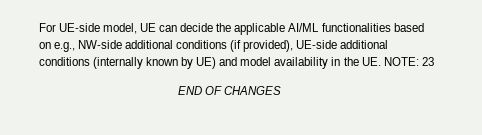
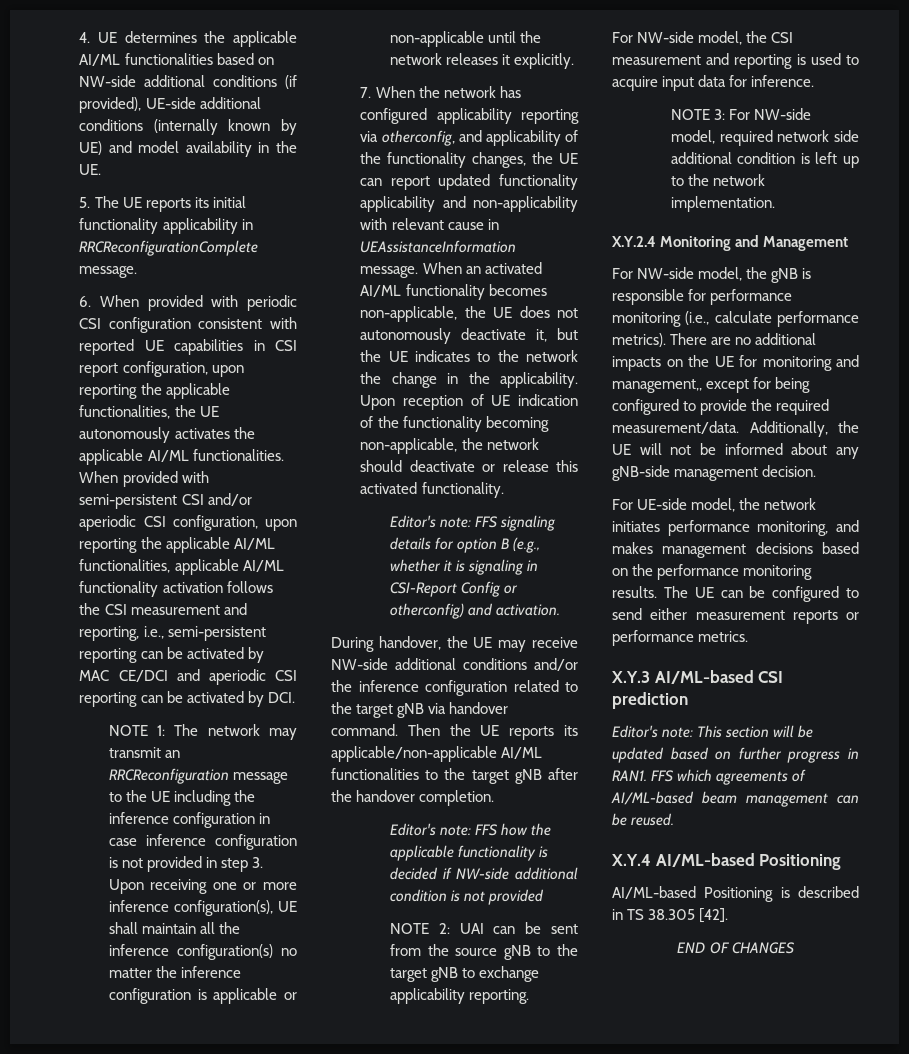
- For UE-side model, UE can decide the applicable AI/ML functionalities based on e.g., NW-side additional conditions (if provided), UE-side additional conditions (internally known by UE) and model availability in the UE. NOTE: 23
+ 4. UE determines the applicable AI/ML functionalities based on NW-side additional conditions (if provided), UE-side additional conditions (internally known by UE) and model availability in the UE.
+ 5. The UE reports its initial functionality applicability in RRCReconfigurationComplete message.
+ 6. When provided with periodic CSI configuration consistent with reported UE capabilities in CSI report configuration, upon reporting the applicable functionalities, the UE autonomously activates the applicable AI/ML functionalities. When provided with semi-persistent CSI and/or aperiodic CSI configuration, upon reporting the applicable AI/ML functionalities, applicable AI/ML functionality activation follows the CSI measurement and reporting, i.e., semi-persistent reporting can be activated by MAC CE/DCI and aperiodic CSI reporting can be activated by DCI.
+ NOTE 1: The network may transmit an RRCReconfiguration message to the UE including the inference configuration in case inference configuration is not provided in step 3. Upon receiving one or more inference configuration(s), UE shall maintain all the inference configuration(s) no matter the inference configuration is applicable or non-applicable until the network releases it explicitly.
+ 7. When the network has configured applicability reporting via otherconfig, and applicability of the functionality changes, the UE can report updated functionality applicability and non-applicability with relevant cause in UEAssistanceInformation message. When an activated AI/ML functionality becomes non-applicable, the UE does not autonomously deactivate it, but the UE indicates to the network the change in the applicability. Upon reception of UE indication of the functionality becoming non-applicable, the network should deactivate or release this activated functionality.
+ Editor's note: FFS signaling details for option B (e.g., whether it is signaling in CSI-Report Config or otherconfig) and activation.
+ During handover, the UE may receive NW-side additional conditions and/or the inference configuration related to the target gNB via handover command. Then the UE reports its applicable/non-applicable AI/ML functionalities to the target gNB after the handover completion.
+ Editor's note: FFS how the applicable functionality is decided if NW-side additional condition is not provided
+ NOTE 2: UAI can be sent from the source gNB to the target gNB to exchange applicability reporting.
+ For NW-side model, the CSI measurement and reporting is used to acquire input data for inference.
+ NOTE 3: For NW-side model, required network side additional condition is left up to the network implementation.
+ X.Y.2.4 Monitoring and Management
+ For NW-side model, the gNB is responsible for performance monitoring (i.e., calculate performance metrics). There are no additional impacts on the UE for monitoring and management,, except for being configured to provide the required measurement/data. Additionally, the UE will not be informed about any gNB-side management decision.
+ For UE-side model, the network initiates performance monitoring, and makes management decisions based on the performance monitoring results. The UE can be configured to send either measurement reports or performance metrics.
+ X.Y.3 AI/ML-based CSI prediction
+ Editor's note: This section will be updated based on further progress in RAN1. FFS which agreements of AI/ML-based beam management can be reused.
+ X.Y.4 AI/ML-based Positioning
+ AI/ML-based Positioning is described in TS 38.305 [42].

